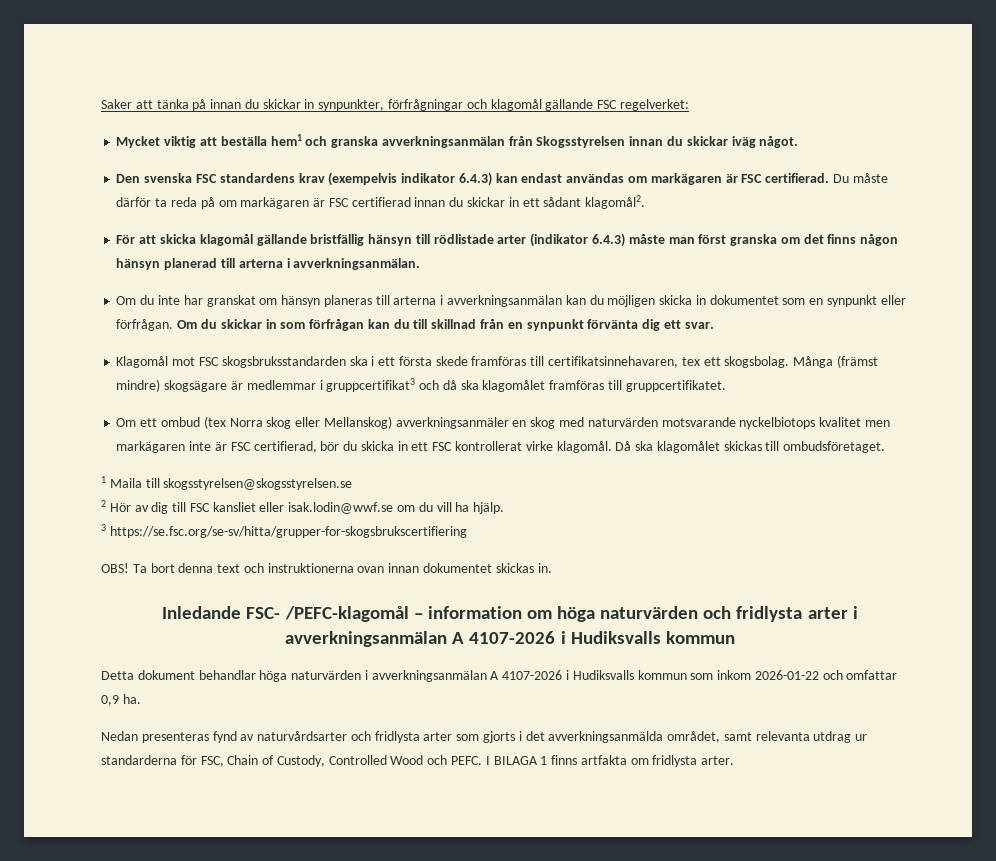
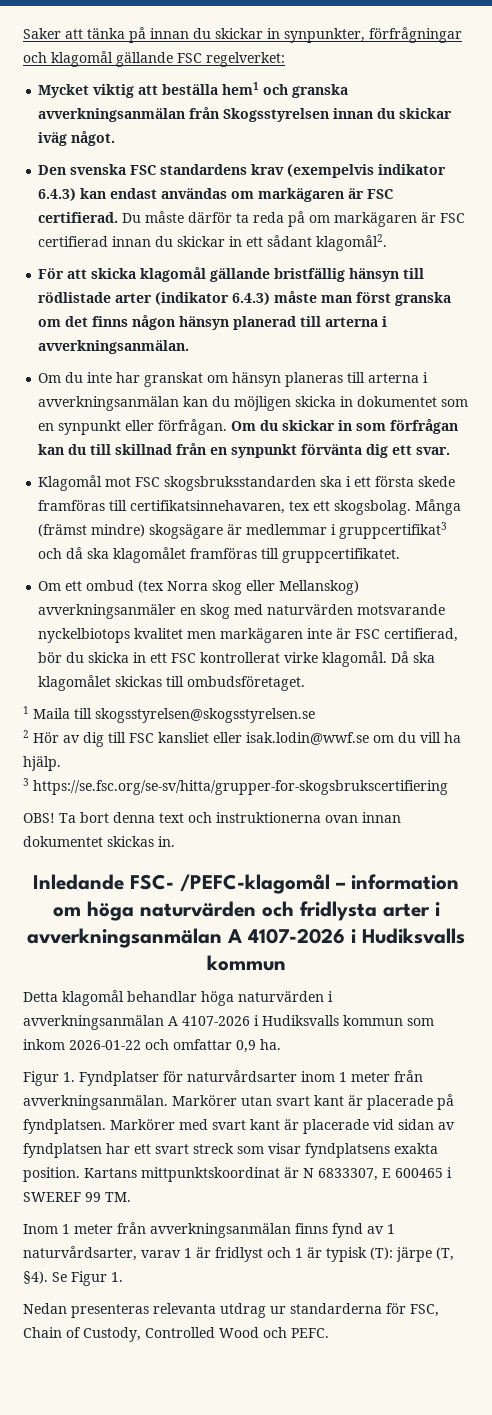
- Detta dokument behandlar höga naturvärden i avverkningsanmälan A 4107-2026 i Hudiksvalls kommun som inkom 2026-01-22 och omfattar 0,9 ha.
+ Detta klagomål behandlar höga naturvärden i avverkningsanmälan A 4107-2026 i Hudiksvalls kommun som inkom 2026-01-22 och omfattar 0,9 ha.
- Nedan presenteras fynd av naturvårdsarter och fridlysta arter som gjorts i det avverkningsanmälda området, samt relevanta utdrag ur standarderna för FSC, Chain of Custody, Controlled Wood och PEFC. I BILAGA 1 finns artfakta om fridlysta arter.
+ Figur 1. Fyndplatser för naturvårdsarter inom 1 meter från avverkningsanmälan. Markörer utan svart kant är placerade på fyndplatsen. Markörer med svart kant är placerade vid sidan av fyndplatsen har ett svart streck som visar fyndplatsens exakta position. Kartans mittpunktskoordinat är N 6833307, E 600465 i SWEREF 99 TM.
+ Inom 1 meter från avverkningsanmälan finns fynd av 1 naturvårdsarter, varav 1 är fridlyst och 1 är typisk (T): järpe (T, §4). Se Figur 1.
+ Nedan presenteras relevanta utdrag ur standarderna för FSC, Chain of Custody, Controlled Wood och PEFC.

